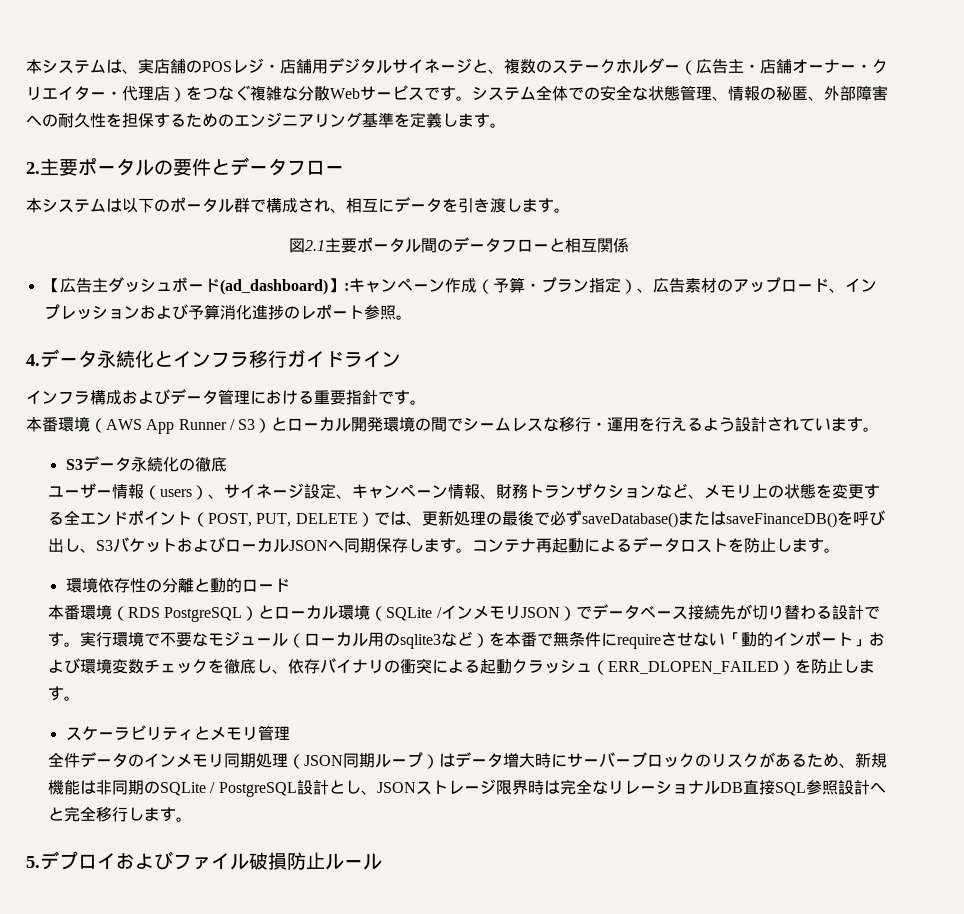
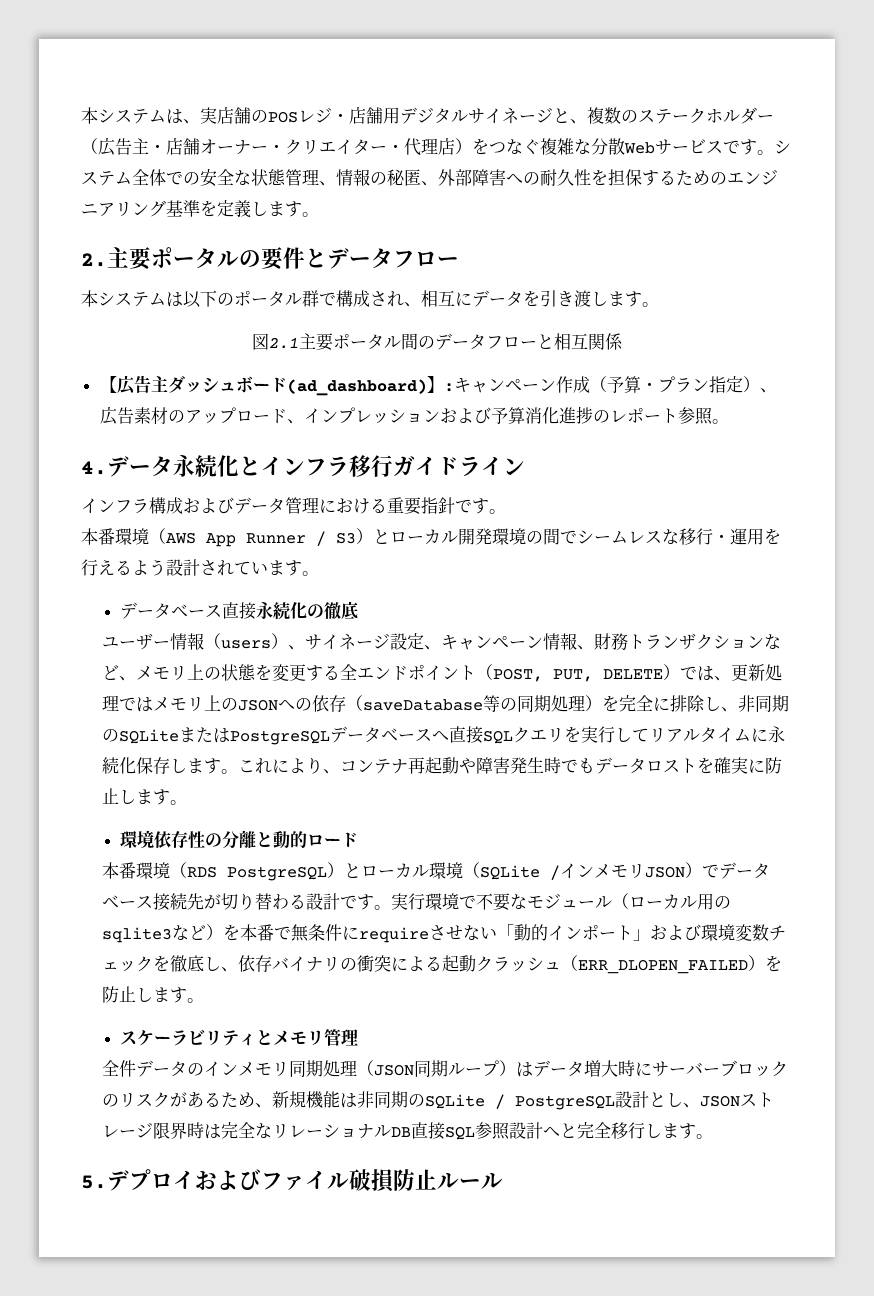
- S3データ永続化の徹底
+ データベース直接永続化の徹底
- ユーザー情報（users）、サイネージ設定、キャンペーン情報、財務トランザクションなど、メモリ上の状態を変更する全エンドポイント（POST, PUT, DELETE）では、更新処理の最後で必ずsaveDatabase()またはsaveFinanceDB()を呼び出し、S3バケットおよびローカルJSONへ同期保存します。コンテナ再起動によるデータロストを防止します。
+ ユーザー情報（users）、サイネージ設定、キャンペーン情報、財務トランザクションなど、メモリ上の状態を変更する全エンドポイント（POST, PUT, DELETE）では、更新処理ではメモリ上のJSONへの依存（saveDatabase等の同期処理）を完全に排除し、非同期のSQLiteまたはPostgreSQLデータベースへ直接SQLクエリを実行してリアルタイムに永続化保存します。これにより、コンテナ再起動や障害発生時でもデータロストを確実に防止します。

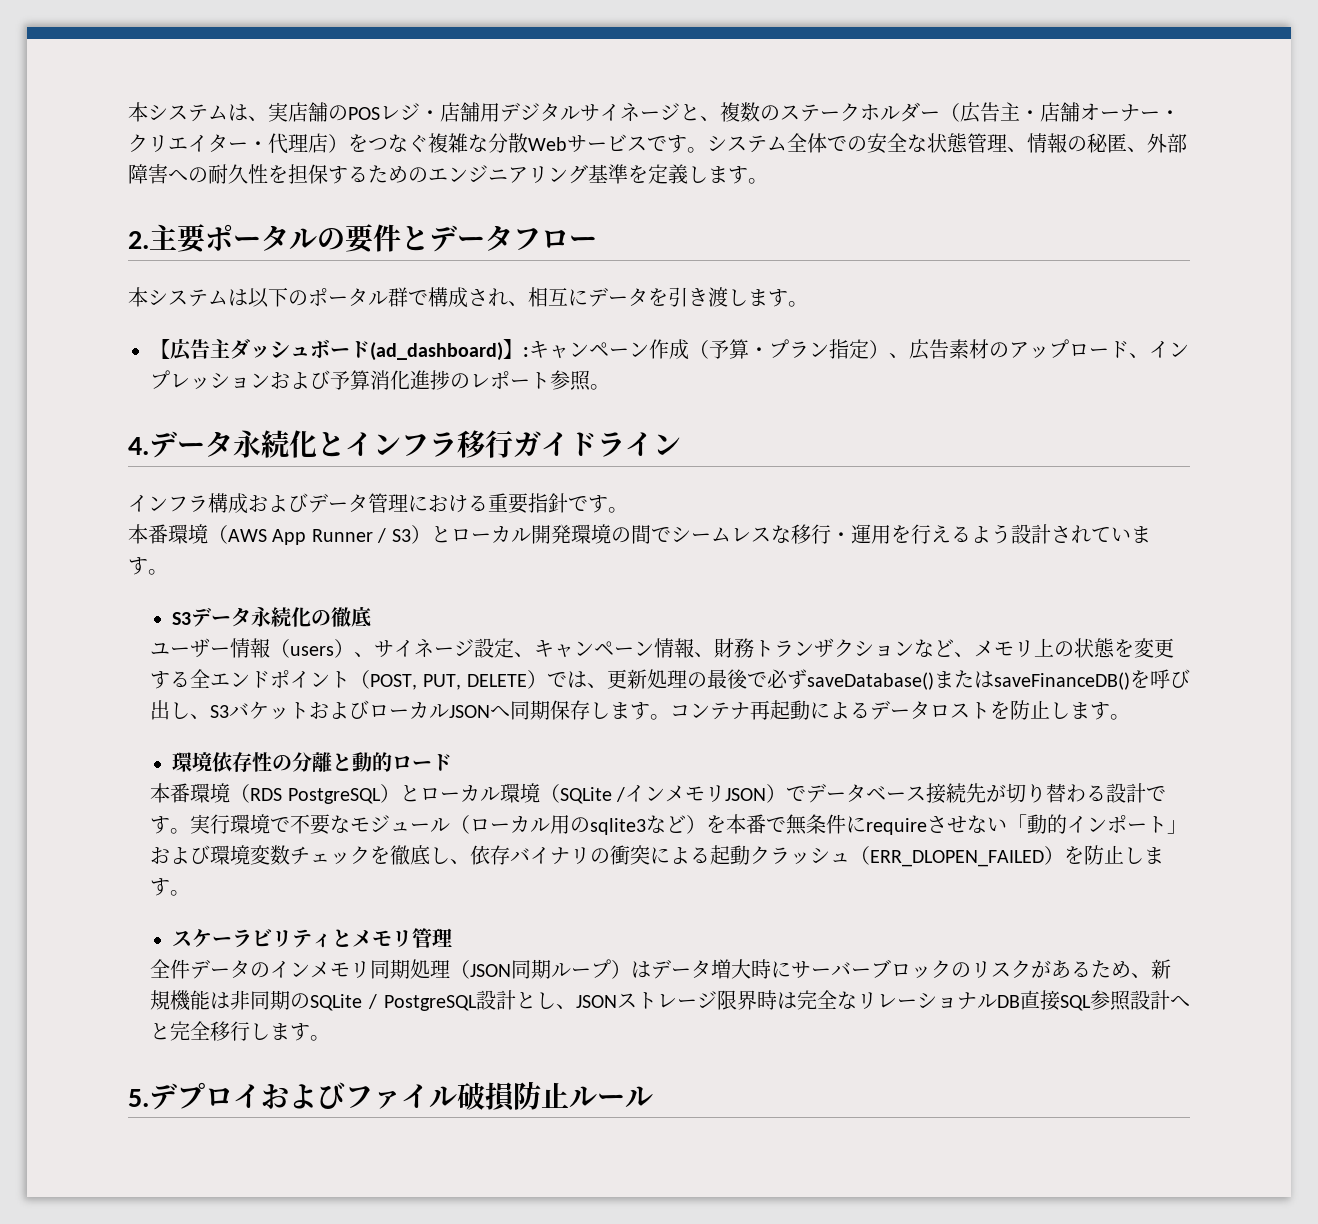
- 図2.1主要ポータル間のデータフローと相互関係
- データベース直接永続化の徹底
+ S3データ永続化の徹底
- ユーザー情報（users）、サイネージ設定、キャンペーン情報、財務トランザクションなど、メモリ上の状態を変更する全エンドポイント（POST, PUT, DELETE）では、更新処理ではメモリ上のJSONへの依存（saveDatabase等の同期処理）を完全に排除し、非同期のSQLiteまたはPostgreSQLデータベースへ直接SQLクエリを実行してリアルタイムに永続化保存します。これにより、コンテナ再起動や障害発生時でもデータロストを確実に防止します。
+ ユーザー情報（users）、サイネージ設定、キャンペーン情報、財務トランザクションなど、メモリ上の状態を変更する全エンドポイント（POST, PUT, DELETE）では、更新処理の最後で必ずsaveDatabase()またはsaveFinanceDB()を呼び出し、S3バケットおよびローカルJSONへ同期保存します。コンテナ再起動によるデータロストを防止します。

